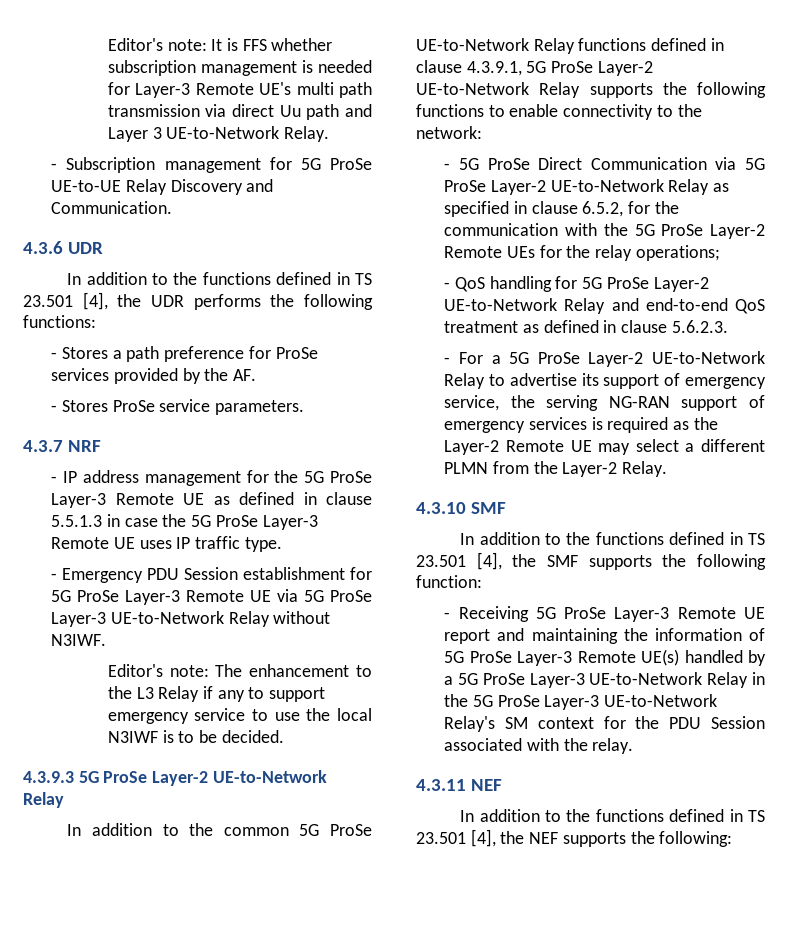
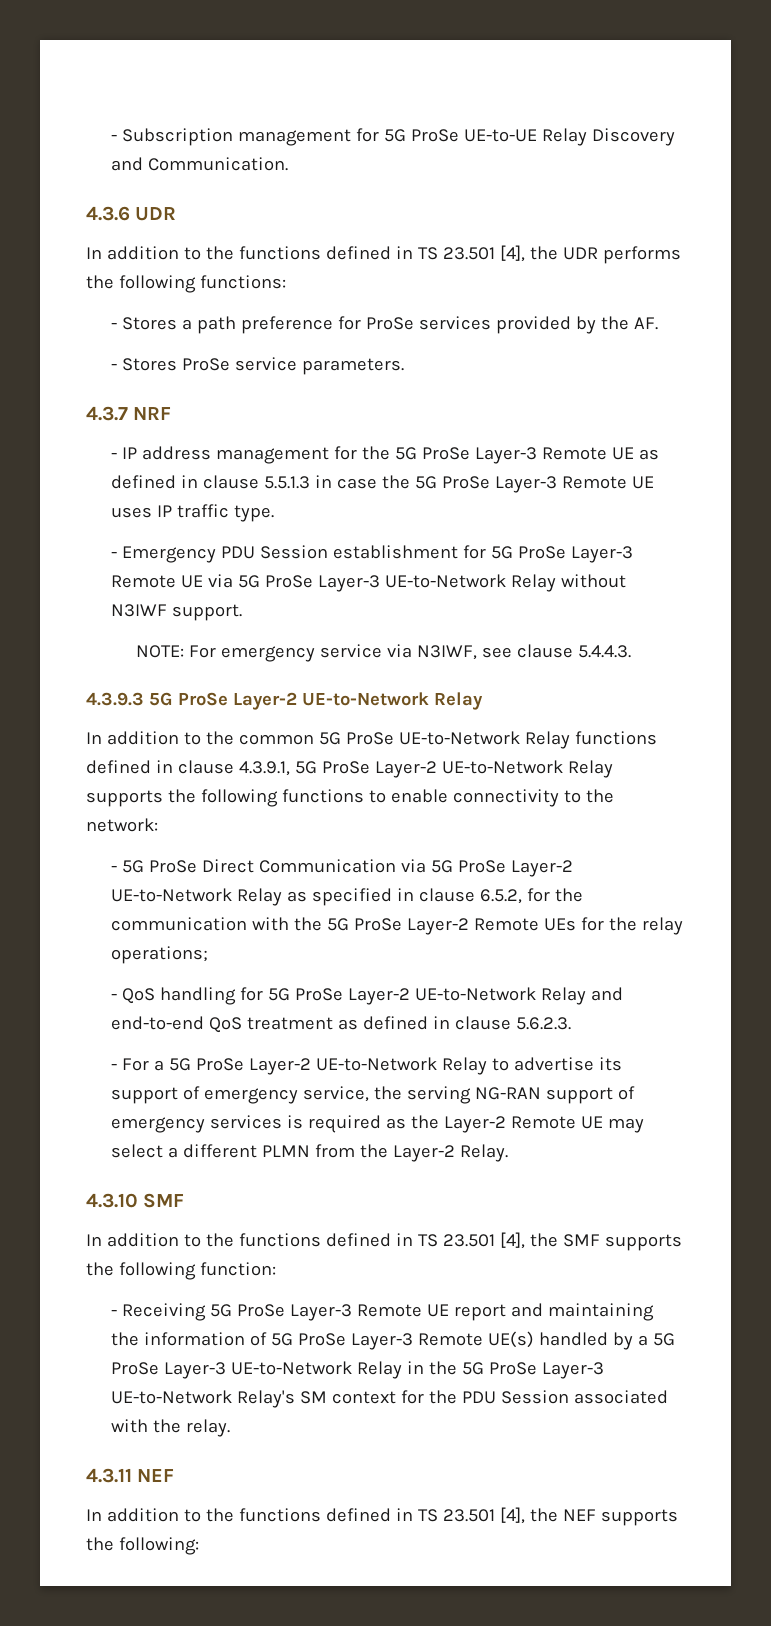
- Editor's note: It is FFS whether subscription management is needed for Layer-3 Remote UE's multi path transmission via direct Uu path and Layer 3 UE-to-Network Relay.
- - Emergency PDU Session establishment for 5G ProSe Layer-3 Remote UE via 5G ProSe Layer-3 UE-to-Network Relay without N3IWF.
- Editor's note: The enhancement to the L3 Relay if any to support emergency service to use the local N3IWF is to be decided.
+ - Emergency PDU Session establishment for 5G ProSe Layer-3 Remote UE via 5G ProSe Layer-3 UE-to-Network Relay without N3IWF support.
+ NOTE: For emergency service via N3IWF, see clause 5.4.4.3.

